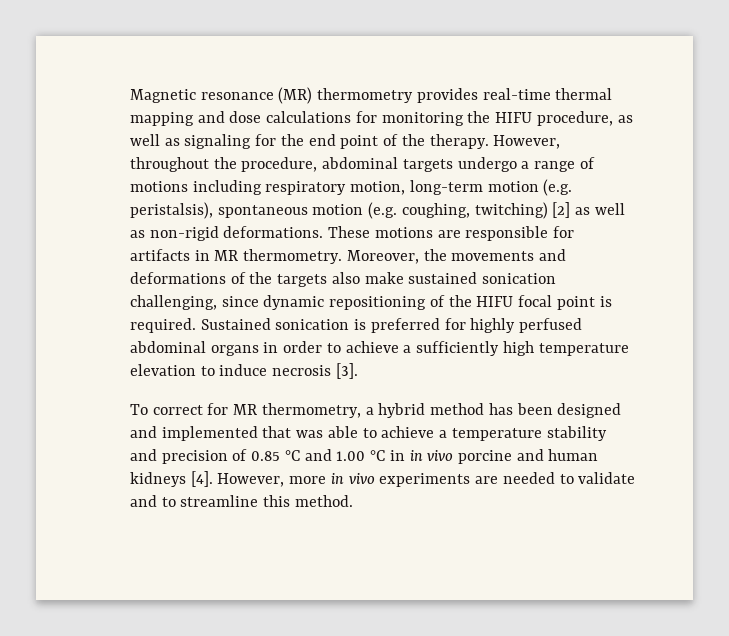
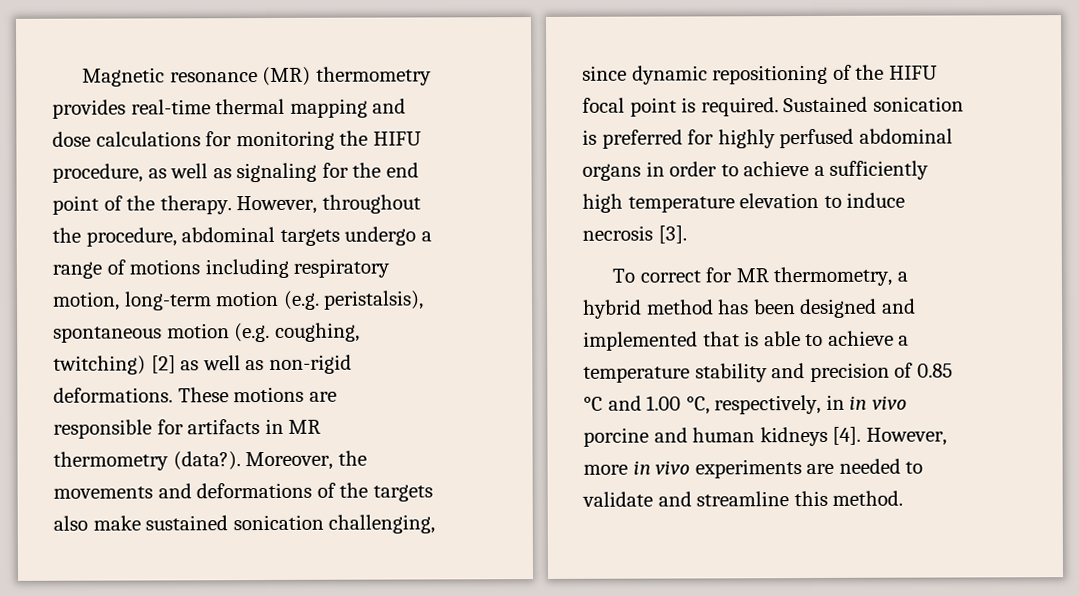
- These motions are responsible for artifacts in MR thermometry.
+ These motions are responsible for artifacts in MR thermometry (data?).
- To correct for MR thermometry, a hybrid method has been designed and implemented that was able to achieve a temperature stability and precision of 0.85 °C and 1.00 °C in in vivo porcine and human kidneys [4].
+ To correct for MR thermometry, a hybrid method has been designed and implemented that is able to achieve a temperature stability and precision of 0.85 °C and 1.00 °C, respectively, in in vivo porcine and human kidneys [4].
- However, more in vivo experiments are needed to validate and to streamline this method.
+ However, more in vivo experiments are needed to validate and streamline this method.

